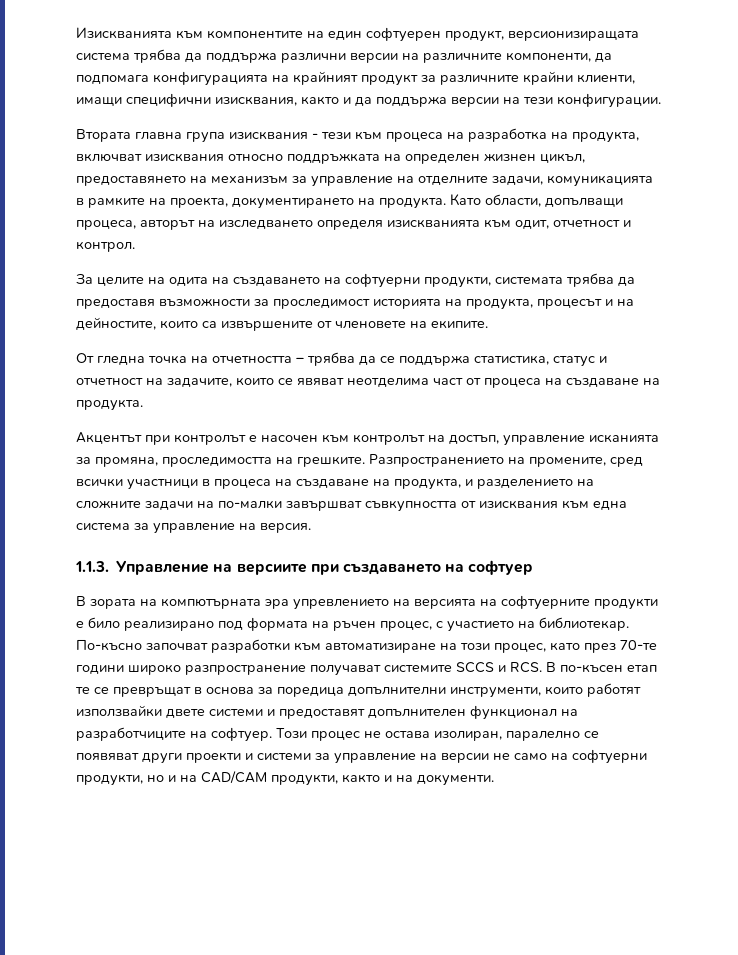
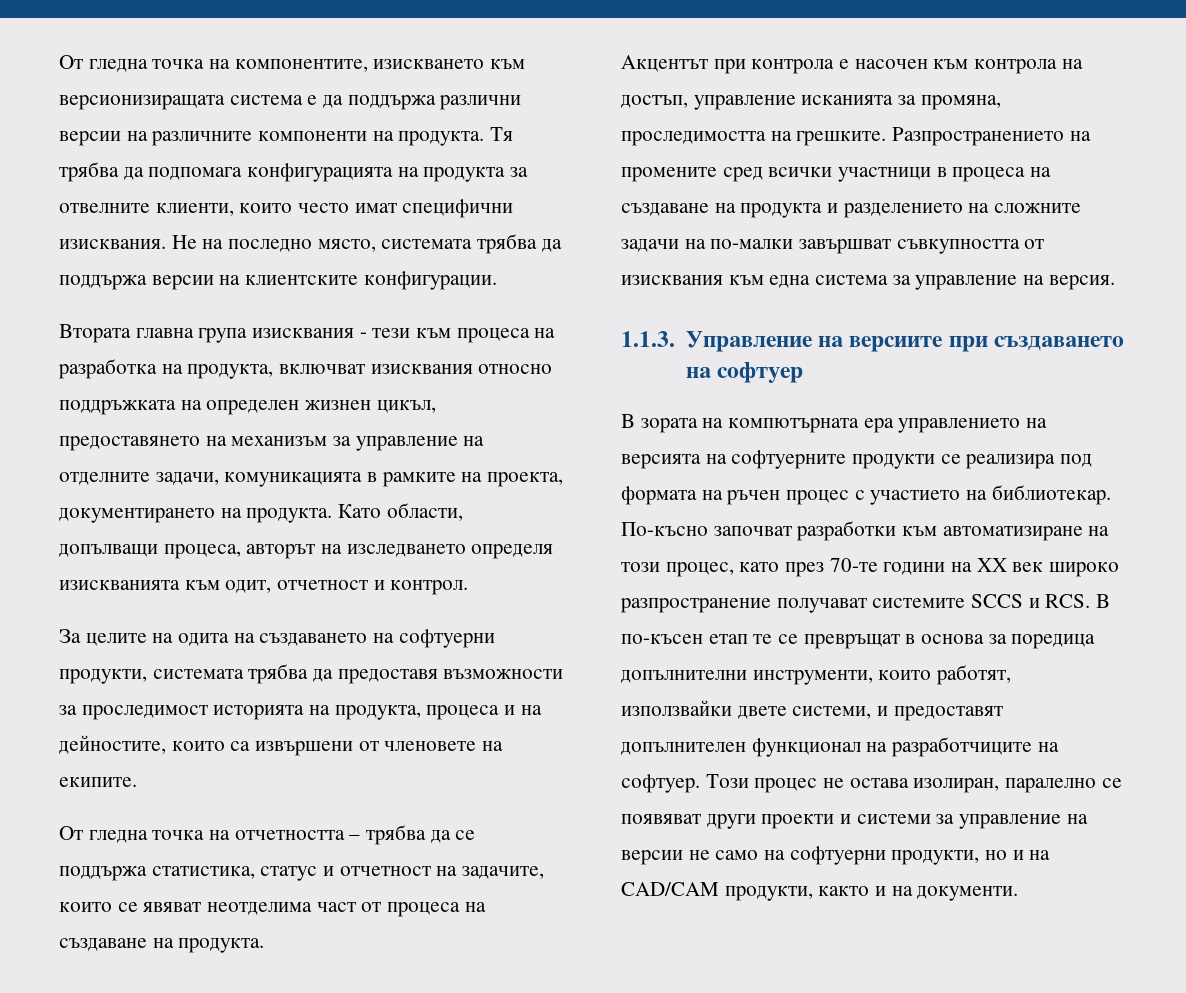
- Изискванията към компонентите на един софтуерен продукт, версионизиращата система трябва да поддържа различни версии на различните компоненти, да подпомага конфигурацията на крайният продукт за различните крайни клиенти, имащи специфични изисквания, както и да поддържа версии на тези конфигурации.
+ От гледна точка на компонентите, изискването към версионизиращата система е да поддържа различни версии на различните компоненти на продукта. Тя трябва да подпомага конфигурацията на продукта за отвелните клиенти, които често имат специфични изисквания. Не на последно място, системата трябва да поддържа версии на клиентските конфигурации.
- За целите на одита на създаването на софтуерни продукти, системата трябва да предоставя възможности за проследимост историята на продукта, процесът и на дейностите, които са извършените от членовете на екипите.
+ За целите на одита на създаването на софтуерни продукти, системата трябва да предоставя възможности за проследимост историята на продукта, процеса и на дейностите, които са извършени от членовете на екипите.
- Акцентът при контролът е насочен към контролът на достъп, управление исканията за промяна, проследимостта на грешките.
+ Акцентът при контрола е насочен към контрола на достъп, управление исканията за промяна, проследимостта на грешките.
- Разпространението на промените, сред всички участници в процеса на създаване на продукта, и разделението на сложните задачи на по-малки завършват съвкупността от изисквания към една система за управление на версия.
+ Разпространението на промените сред всички участници в процеса на създаване на продукта и разделението на сложните задачи на по-малки завършват съвкупността от изисквания към една система за управление на версия.
- В зората на компютърната эра упревлението на версията на софтуерните продукти е било реализирано под формата на ръчен процес, с участието на библиотекар.
+ В зората на компютърната ера управлението на версията на софтуерните продукти се реализира под формата на ръчен процес с участието на библиотекар.
- По-късно започват разработки към автоматизиране на този процес, като през 70-те години широко разпространение получават системите SCCS и RCS. В по-късен етап те се превръщат в основа за поредица допълнителни инструменти, които работят използвайки двете системи и предоставят допълнителен функционал на разработчиците на софтуер.
+ По-късно започват разработки към автоматизиране на този процес, като през 70-те години на ХХ век широко разпространение получават системите SCCS и RCS. В по-късен етап те се превръщат в основа за поредица допълнителни инструменти, които работят, използвайки двете системи, и предоставят допълнителен функционал на разработчиците на софтуер.

